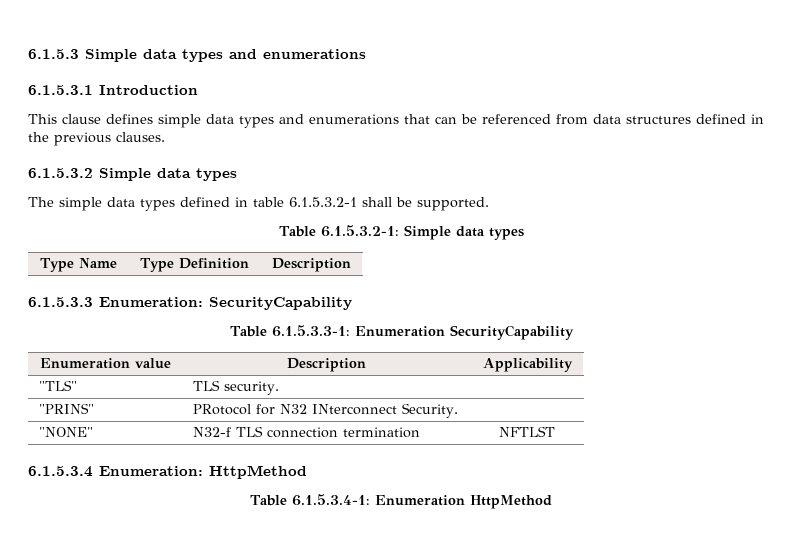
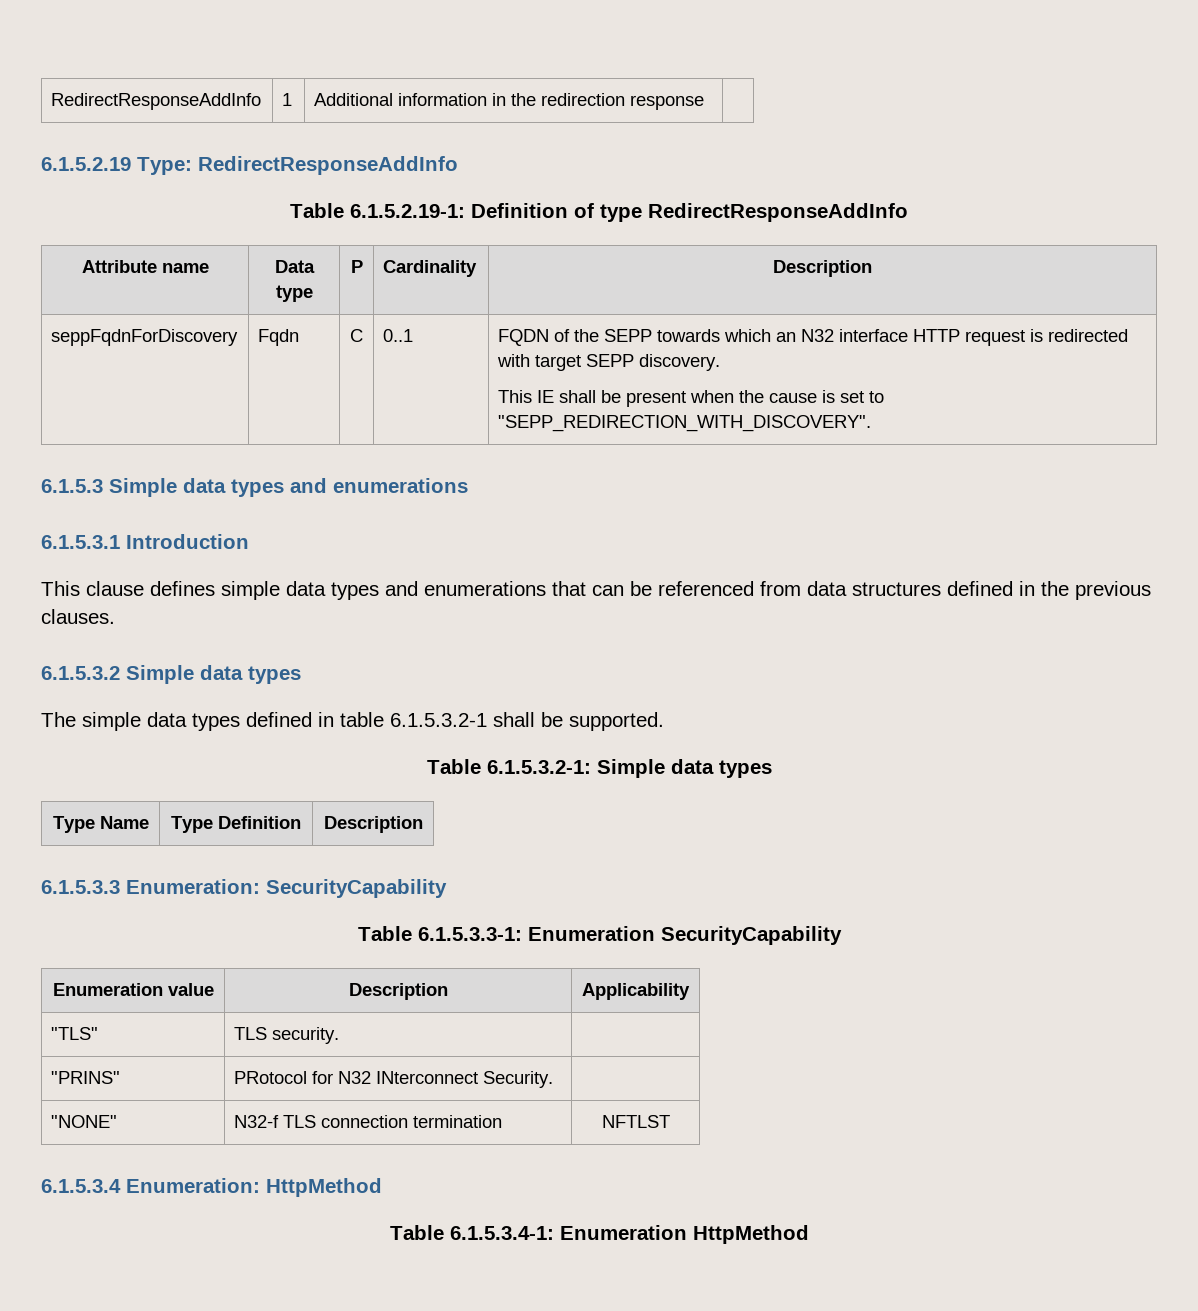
+ RedirectResponseAddInfo | 1 | Additional information in the redirection response |
+ 6.1.5.2.19 Type: RedirectResponseAddInfo
+ Table 6.1.5.2.19-1: Definition of type RedirectResponseAddInfo
+ Attribute name | Data type | P | Cardinality | Description
+ seppFqdnForDiscovery | Fqdn | C | 0..1 | FQDN of the SEPP towards which an N32 interface HTTP request is redirected with target SEPP discovery.
+ This IE shall be present when the cause is set to "SEPP_REDIRECTION_WITH_DISCOVERY".

